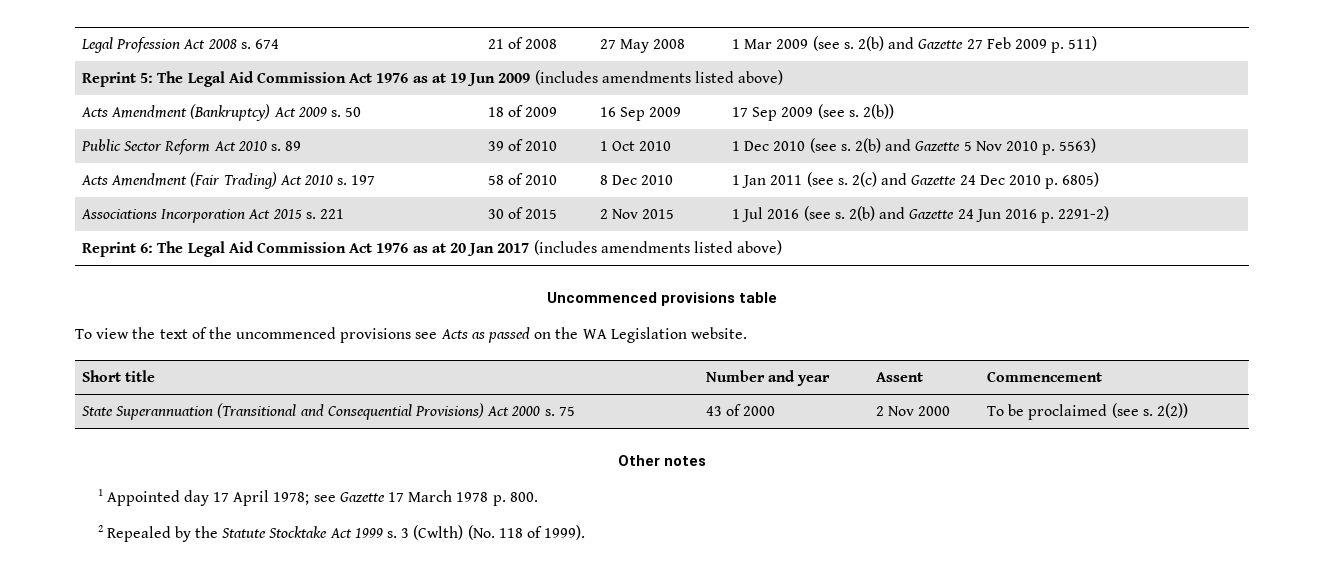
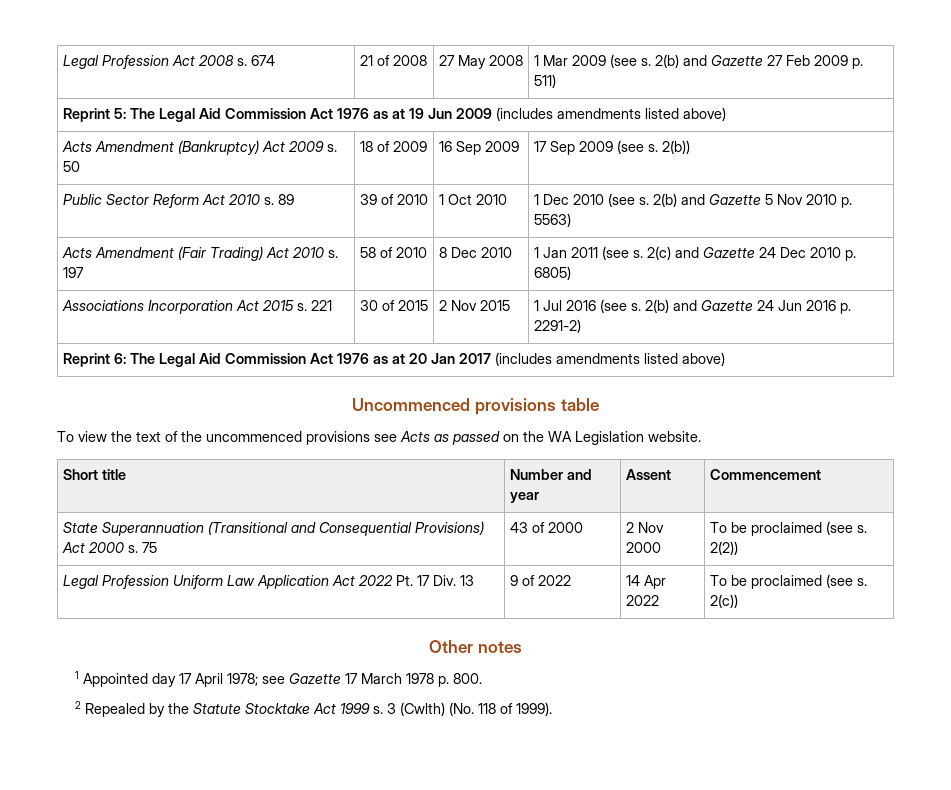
+ Legal Profession Uniform Law Application Act 2022 Pt. 17 Div. 13 | 9 of 2022 | 14 Apr 2022 | To be proclaimed (see s. 2(c))

